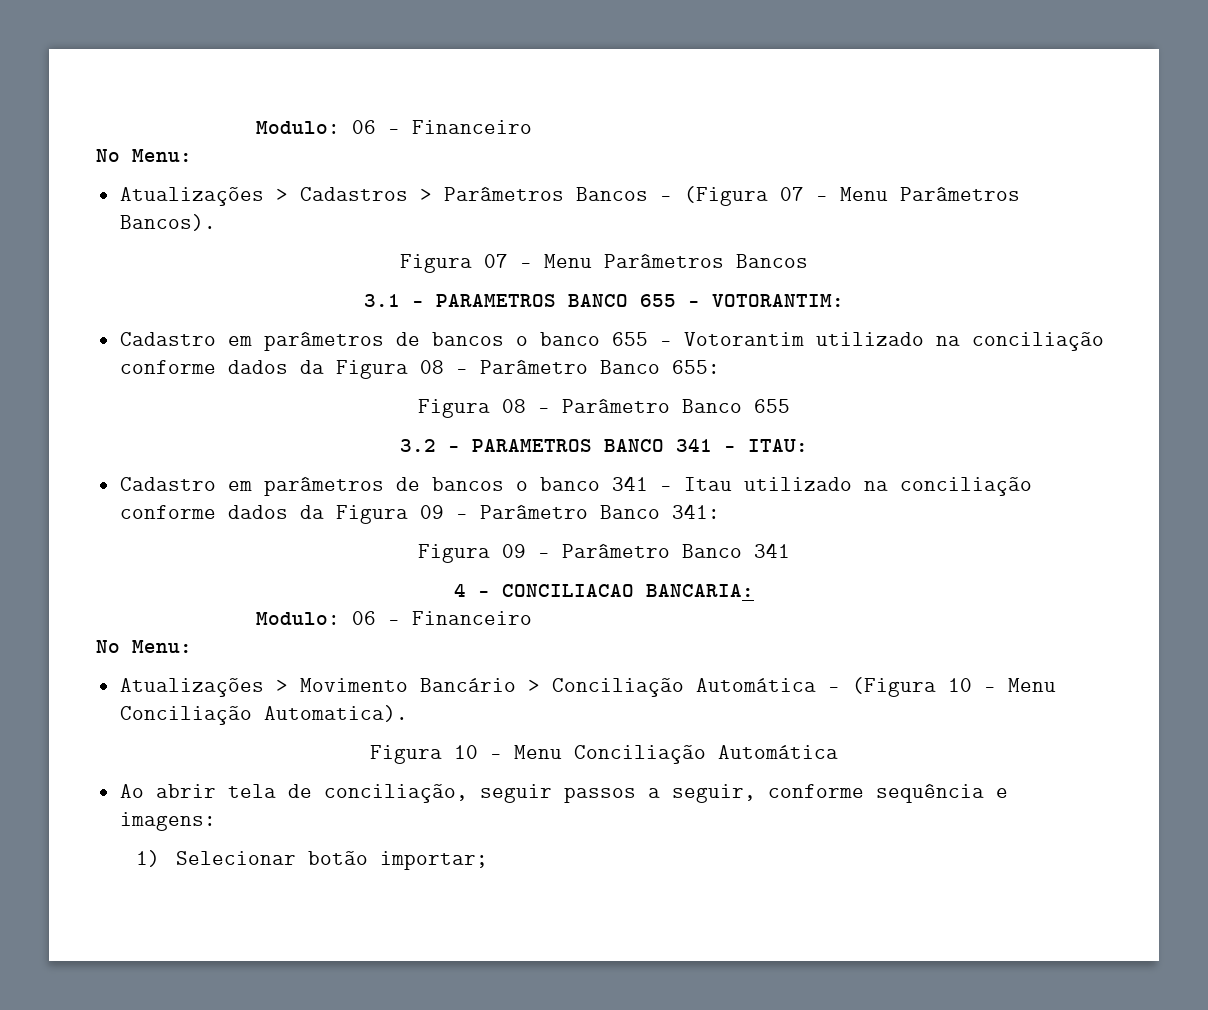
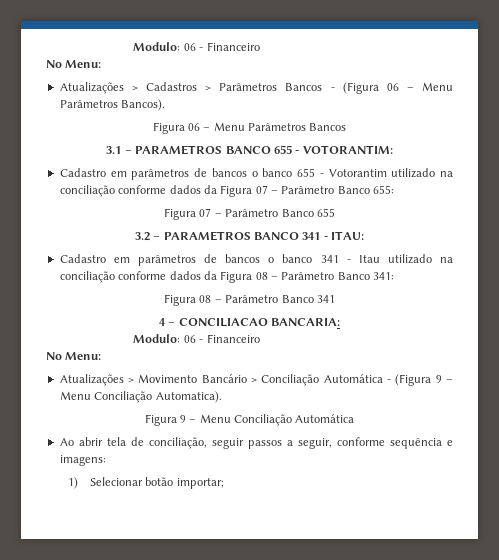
- Atualizações > Cadastros > Parâmetros Bancos - (Figura 07 – Menu Parâmetros Bancos).
+ Atualizações > Cadastros > Parâmetros Bancos - (Figura 06 – Menu Parâmetros Bancos).
- Figura 07 – Menu Parâmetros Bancos
+ Figura 06 – Menu Parâmetros Bancos
- Cadastro em parâmetros de bancos o banco 655 - Votorantim utilizado na conciliação conforme dados da Figura 08 – Parâmetro Banco 655:
+ Cadastro em parâmetros de bancos o banco 655 - Votorantim utilizado na conciliação conforme dados da Figura 07 – Parâmetro Banco 655:
- Figura 08 – Parâmetro Banco 655
+ Figura 07 – Parâmetro Banco 655
- Cadastro em parâmetros de bancos o banco 341 - Itau utilizado na conciliação conforme dados da Figura 09 – Parâmetro Banco 341:
+ Cadastro em parâmetros de bancos o banco 341 - Itau utilizado na conciliação conforme dados da Figura 08 – Parâmetro Banco 341:
- Figura 09 – Parâmetro Banco 341
+ Figura 08 – Parâmetro Banco 341
- Atualizações > Movimento Bancário > Conciliação Automática - (Figura 10 – Menu Conciliação Automatica).
+ Atualizações > Movimento Bancário > Conciliação Automática - (Figura 9 – Menu Conciliação Automatica).
- Figura 10 – Menu Conciliação Automática
+ Figura 9 – Menu Conciliação Automática

